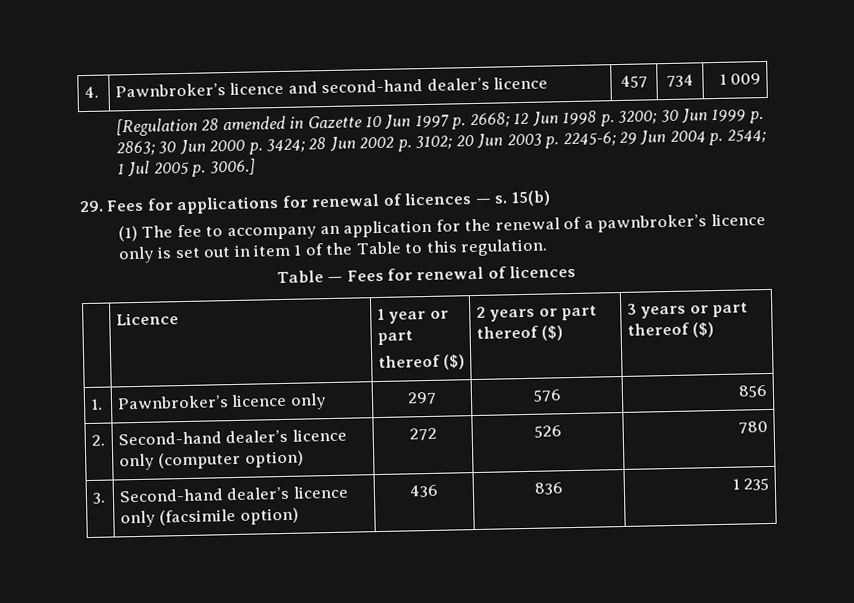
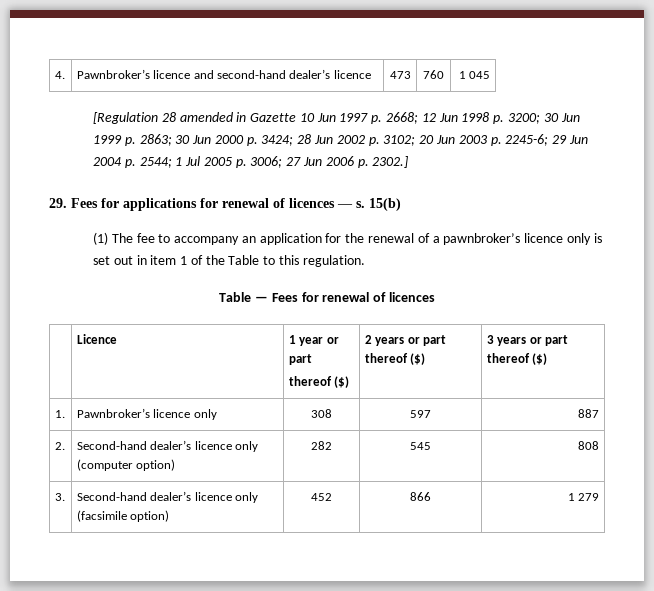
- 4. | Pawnbroker’s licence and second-hand dealer’s licence | 457 | 734 | 1 009
+ 4. | Pawnbroker’s licence and second-hand dealer’s licence | 473 | 760 | 1 045
- [Regulation 28 amended in Gazette 10 Jun 1997 p. 2668; 12 Jun 1998 p. 3200; 30 Jun 1999 p. 2863; 30 Jun 2000 p. 3424; 28 Jun 2002 p. 3102; 20 Jun 2003 p. 2245-6; 29 Jun 2004 p. 2544; 1 Jul 2005 p. 3006.]
+ [Regulation 28 amended in Gazette 10 Jun 1997 p. 2668; 12 Jun 1998 p. 3200; 30 Jun 1999 p. 2863; 30 Jun 2000 p. 3424; 28 Jun 2002 p. 3102; 20 Jun 2003 p. 2245-6; 29 Jun 2004 p. 2544; 1 Jul 2005 p. 3006; 27 Jun 2006 p. 2302.]
- 1. | Pawnbroker’s licence only | 297 | 576 | 856
+ 1. | Pawnbroker’s licence only | 308 | 597 | 887
- 2. | Second-hand dealer’s licence only (computer option) | 272 | 526 | 780
+ 2. | Second-hand dealer’s licence only (computer option) | 282 | 545 | 808
- 3. | Second-hand dealer’s licence only (facsimile option) | 436 | 836 | 1 235
+ 3. | Second-hand dealer’s licence only (facsimile option) | 452 | 866 | 1 279

